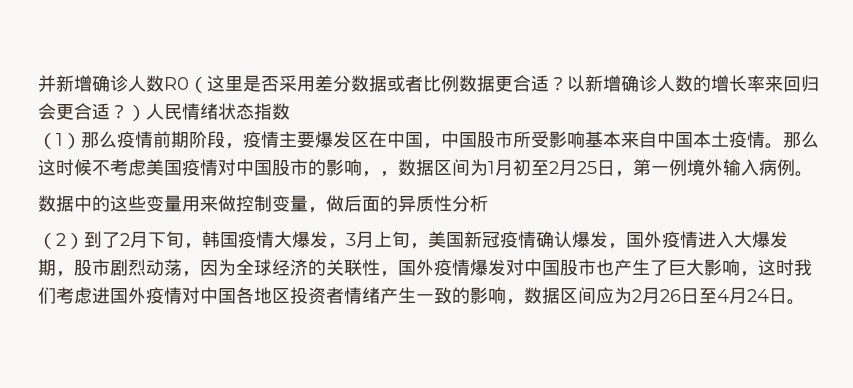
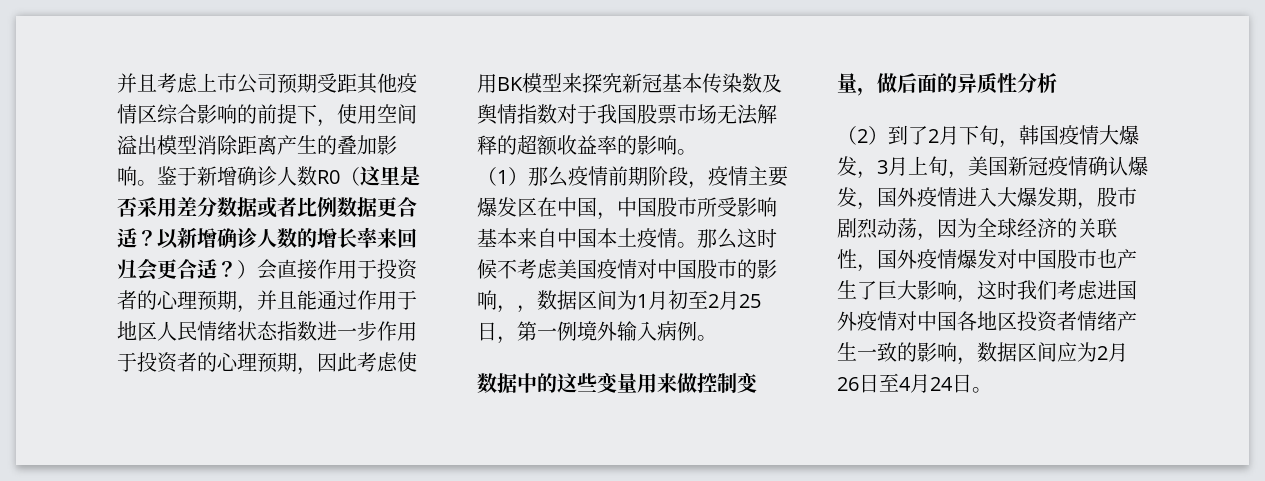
- 并新增确诊人数R0（这里是否采用差分数据或者比例数据更合适？
+ 并且考虑上市公司预期受距其他疫情区综合影响的前提下，使用空间溢出模型消除距离产生的叠加影响。鉴于新增确诊人数R0（这里是否采用差分数据或者比例数据更合适？
- 以新增确诊人数的增长率来回归会更合适？）人民情绪状态指数
+ 以新增确诊人数的增长率来回归会更合适？）会直接作用于投资者的心理预期，并且能通过作用于地区人民情绪状态指数进一步作用于投资者的心理预期，因此考虑使用BK模型来探究新冠基本传染数及舆情指数对于我国股票市场无法解释的超额收益率的影响。

